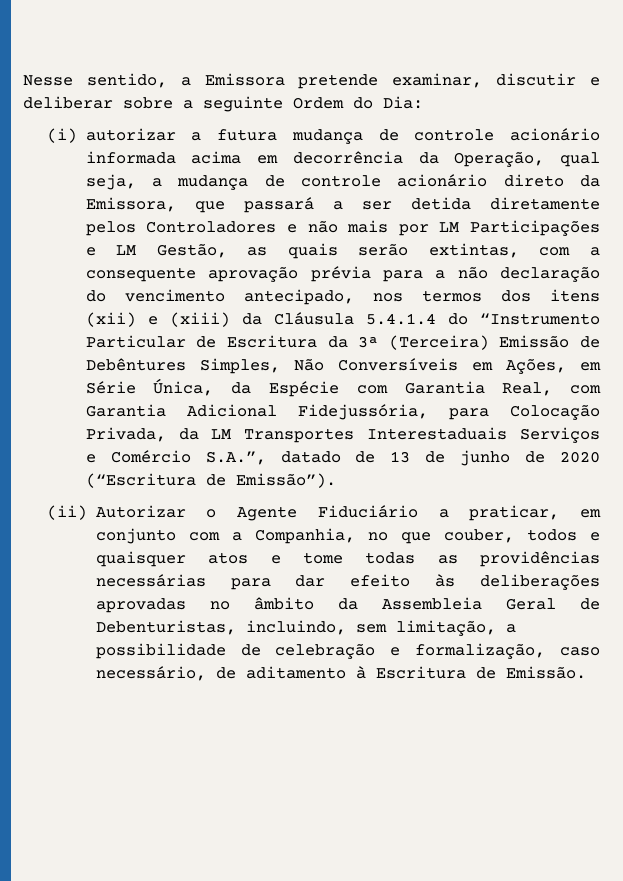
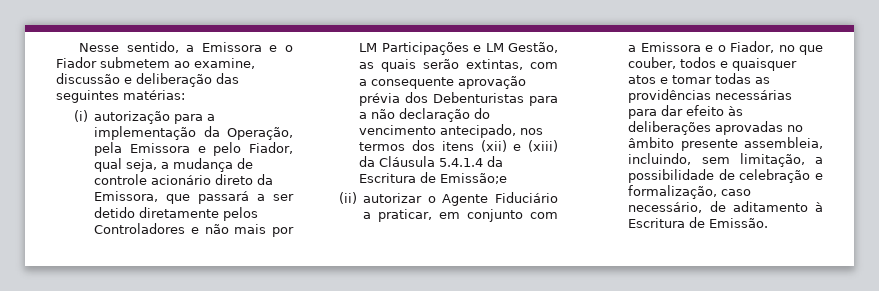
- Nesse sentido, a Emissora pretende examinar, discutir e deliberar sobre a seguinte Ordem do Dia:
- (i) autorizar a futura mudança de controle acionário informada acima em decorrência da Operação, qual seja, a mudança de controle acionário direto da Emissora, que passará a ser detida diretamente pelos Controladores e não mais por LM Participações e LM Gestão, as quais serão extintas, com a consequente aprovação prévia para a não declaração do vencimento antecipado, nos termos dos itens (xii) e (xiii) da Cláusula 5.4.1.4 do “Instrumento Particular de Escritura da 3ª (Terceira) Emissão de Debêntures Simples, Não Conversíveis em Ações, em Série Única, da Espécie com Garantia Real, com Garantia Adicional Fidejussória, para Colocação Privada, da LM Transportes Interestaduais Serviços e Comércio S.A.”, datado de 13 de junho de 2020 (“Escritura de Emissão”).
+ Nesse sentido, a Emissora e o Fiador submetem ao examine, discussão e deliberação das seguintes matérias:
+ (i) autorização para a implementação da Operação, pela Emissora e pelo Fiador, qual seja, a mudança de controle acionário direto da Emissora, que passará a ser detido diretamente pelos Controladores e não mais por LM Participações e LM Gestão, as quais serão extintas, com a consequente aprovação prévia dos Debenturistas para a não declaração do vencimento antecipado, nos termos dos itens (xii) e (xiii) da Cláusula 5.4.1.4 da Escritura de Emissão;e
- (ii) Autorizar o Agente Fiduciário a praticar, em conjunto com a Companhia, no que couber, todos e quaisquer atos e tome todas as providências necessárias para dar efeito às deliberações aprovadas no âmbito da Assembleia Geral de Debenturistas, incluindo, sem limitação, a possibilidade de celebração e formalização, caso necessário, de aditamento à Escritura de Emissão.
+ (ii) autorizar o Agente Fiduciário a praticar, em conjunto com a Emissora e o Fiador, no que couber, todos e quaisquer atos e tomar todas as providências necessárias para dar efeito às deliberações aprovadas no âmbito presente assembleia, incluindo, sem limitação, a possibilidade de celebração e formalização, caso necessário, de aditamento à Escritura de Emissão.

